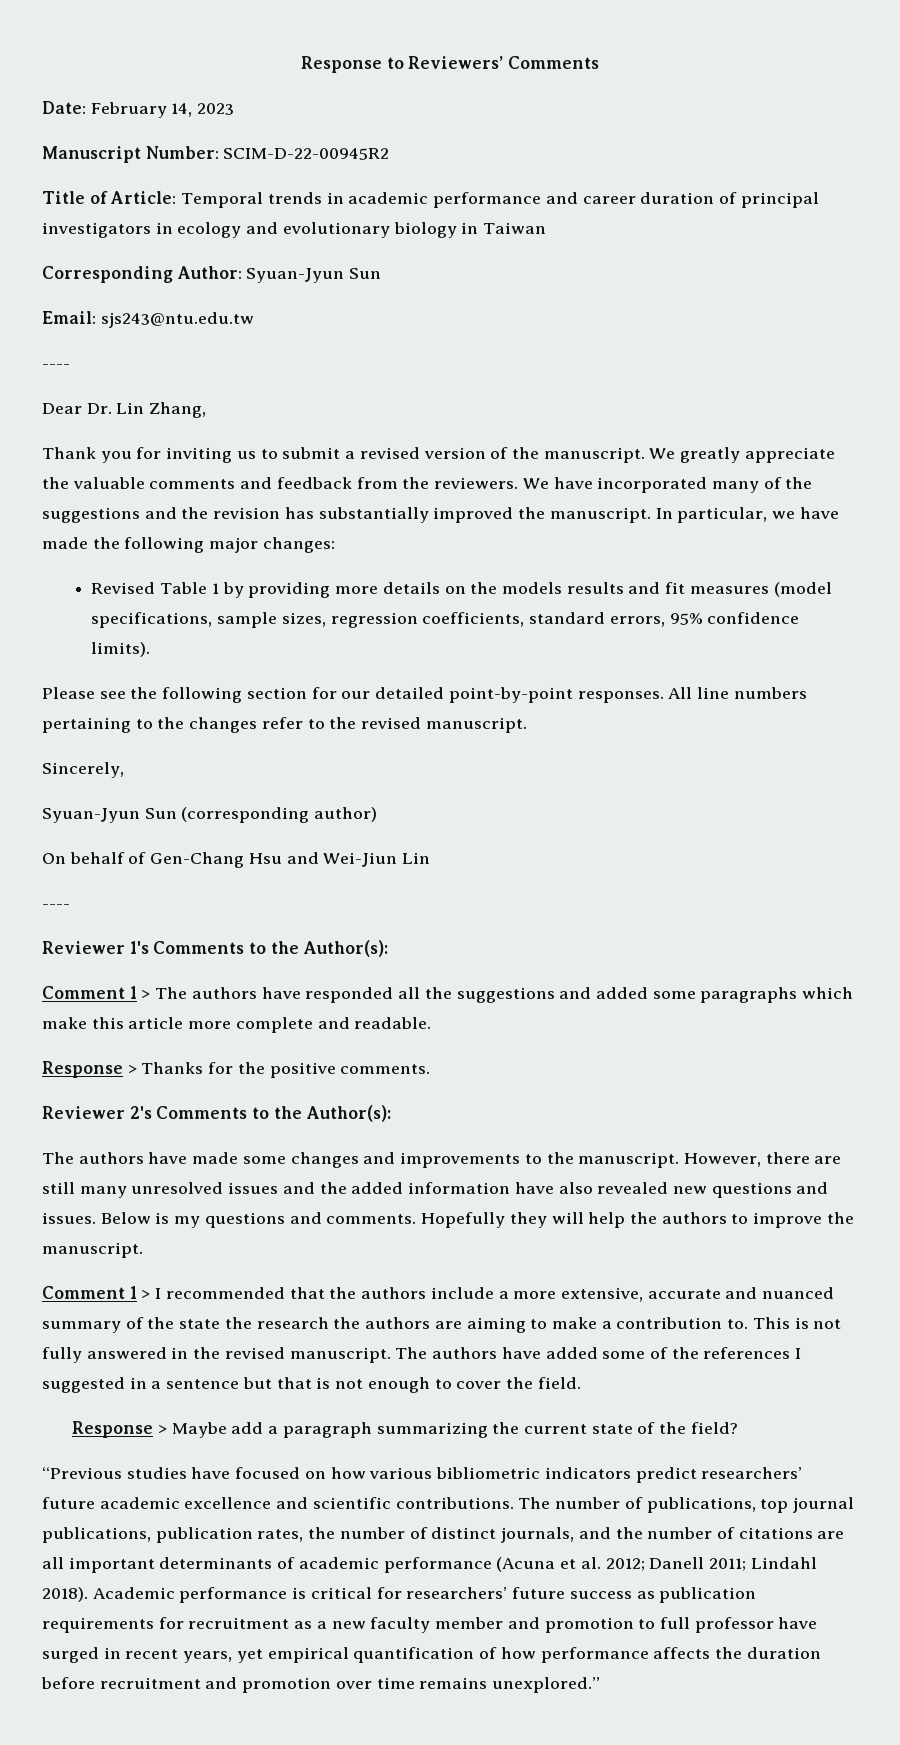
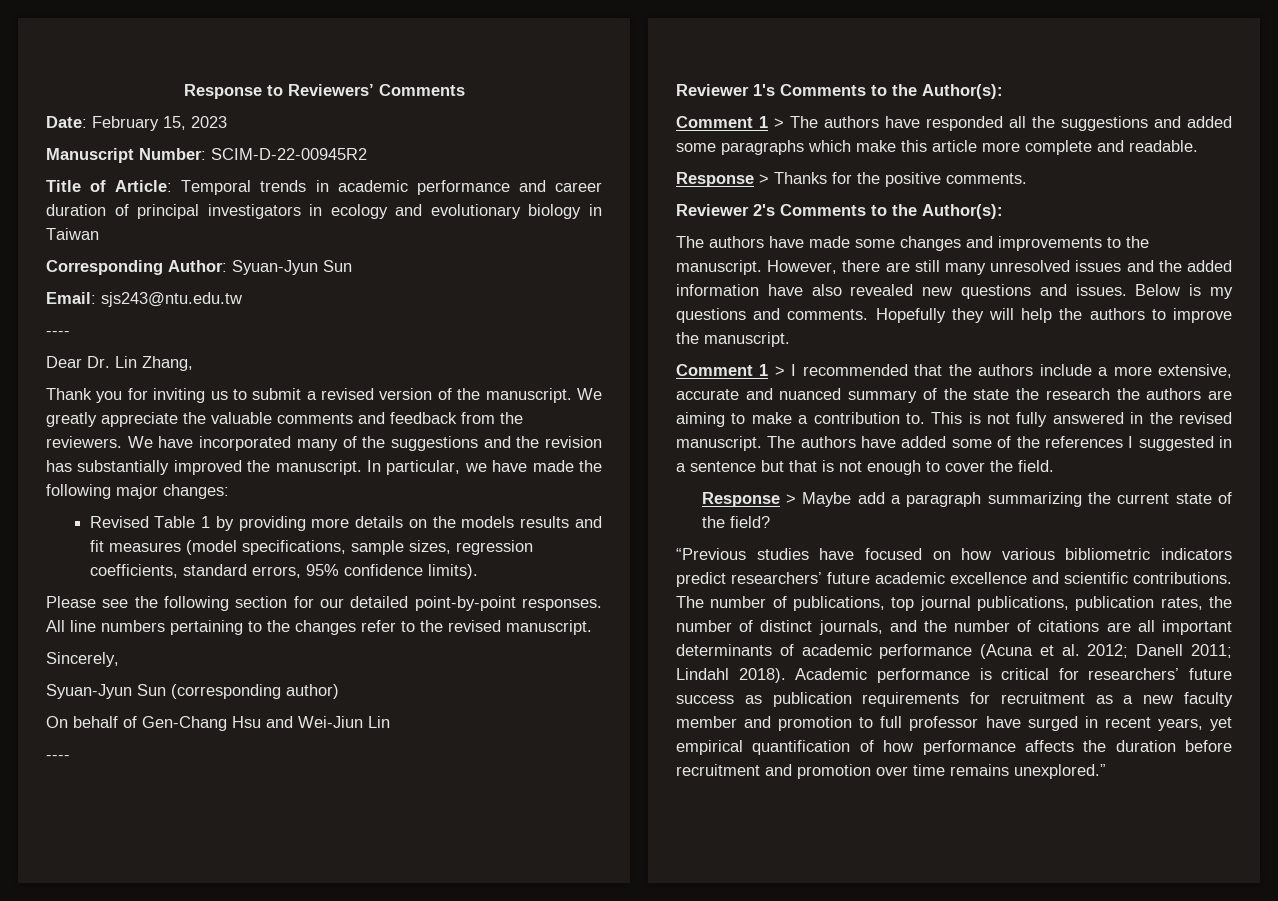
- Date: February 14, 2023
+ Date: February 15, 2023

